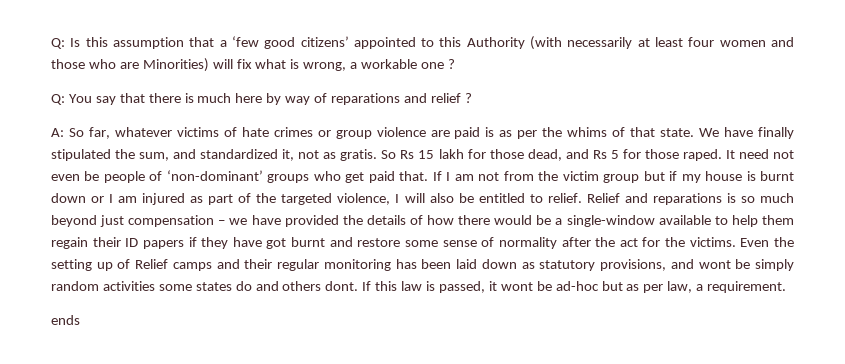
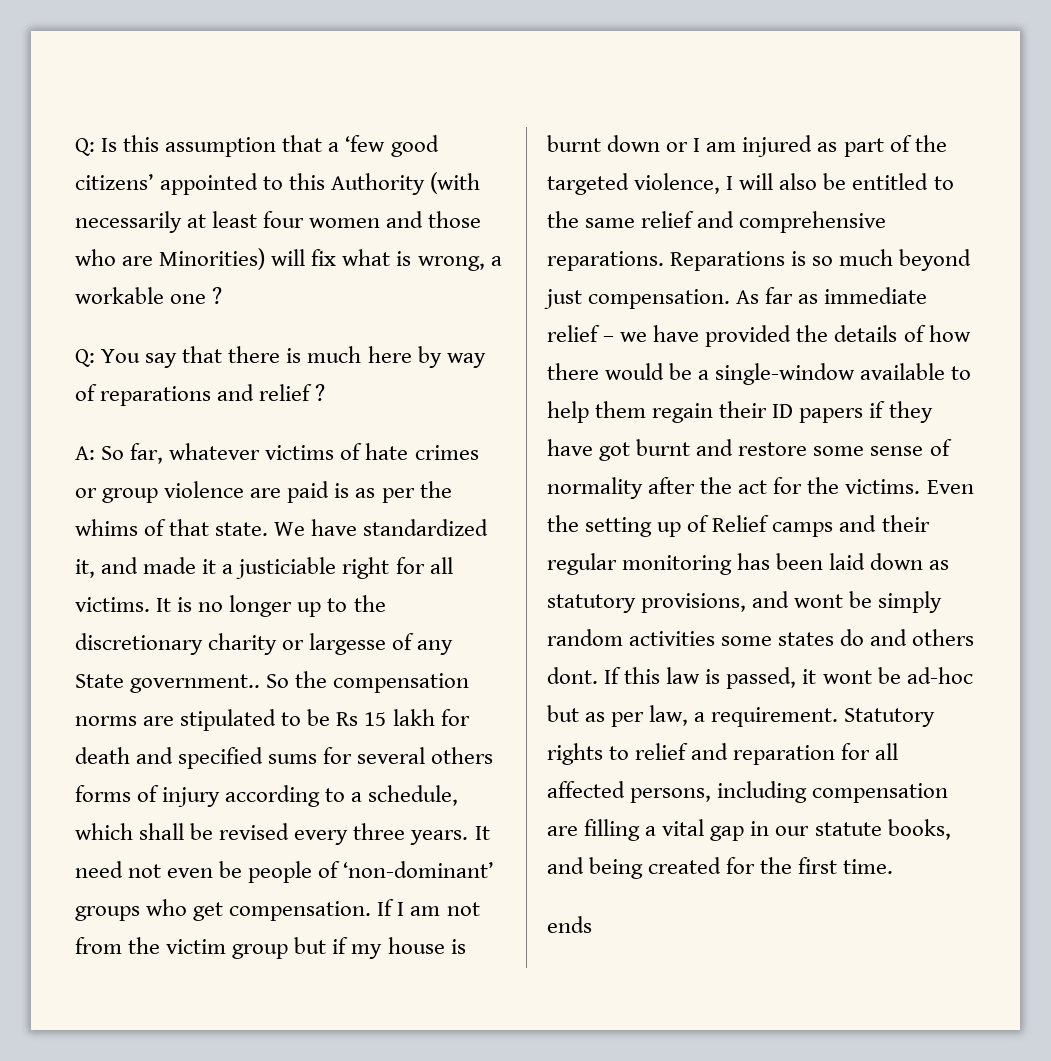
- We have finally stipulated the sum, and standardized it, not as gratis. So Rs 15 lakh for those dead, and Rs 5 for those raped.
+ We have standardized it, and made it a justiciable right for all victims. It is no longer up to the discretionary charity or largesse of any State government.. So the compensation norms are stipulated to be Rs 15 lakh for death and specified sums for several others forms of injury according to a schedule, which shall be revised every three years.
- It need not even be people of ‘non-dominant’ groups who get paid that.
+ It need not even be people of ‘non-dominant’ groups who get compensation.
- If I am not from the victim group but if my house is burnt down or I am injured as part of the targeted violence, I will also be entitled to relief. Relief and reparations is so much beyond just compensation – we have provided the details of how there would be a single-window available to help them regain their ID papers if they have got burnt and restore some sense of normality after the act for the victims.
+ If I am not from the victim group but if my house is burnt down or I am injured as part of the targeted violence, I will also be entitled to the same relief and comprehensive reparations. Reparations is so much beyond just compensation. As far as immediate relief – we have provided the details of how there would be a single-window available to help them regain their ID papers if they have got burnt and restore some sense of normality after the act for the victims.
+ Statutory rights to relief and reparation for all affected persons, including compensation are filling a vital gap in our statute books, and being created for the first time.

